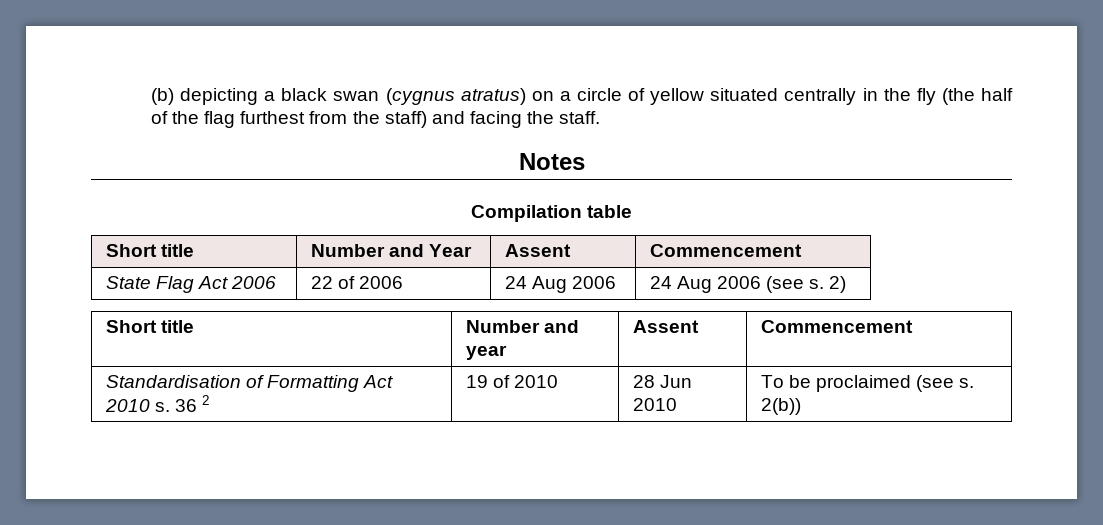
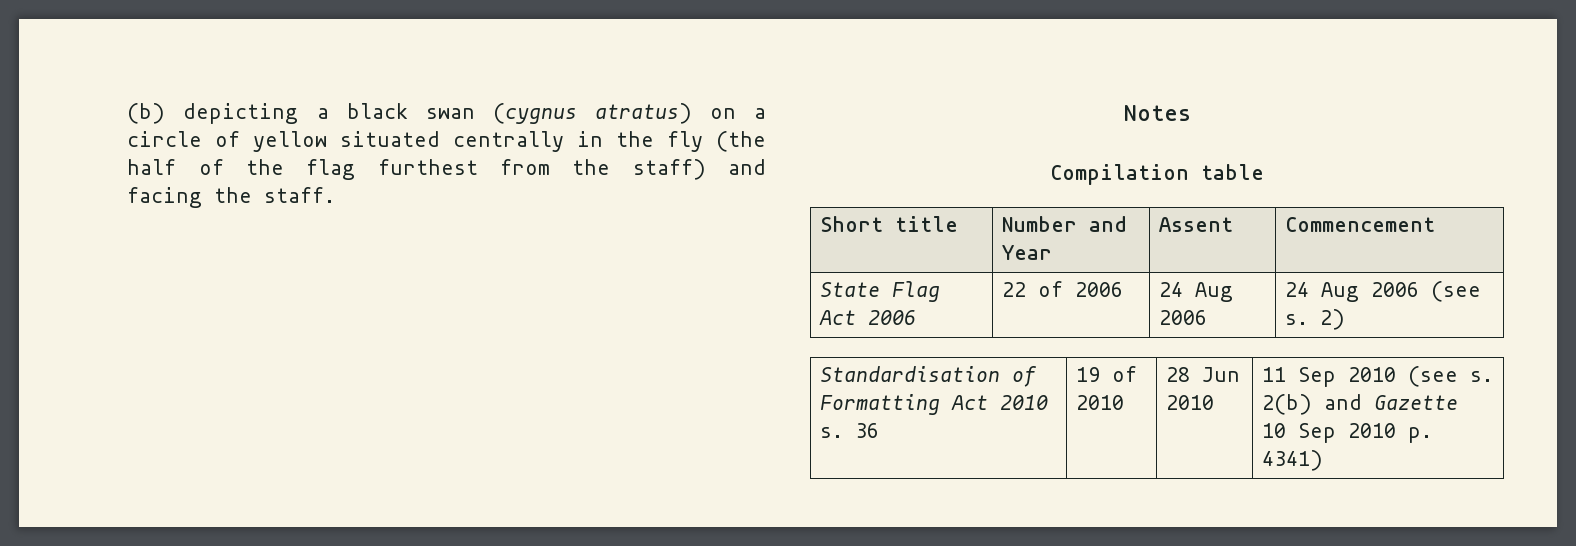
- Short title | Number and year | Assent | Commencement
- Standardisation of Formatting Act 2010 s. 36 2 | 19 of 2010 | 28 Jun 2010 | To be proclaimed (see s. 2(b))
+ Standardisation of Formatting Act 2010 s. 36 | 19 of 2010 | 28 Jun 2010 | 11 Sep 2010 (see s. 2(b) and Gazette 10 Sep 2010 p. 4341)

